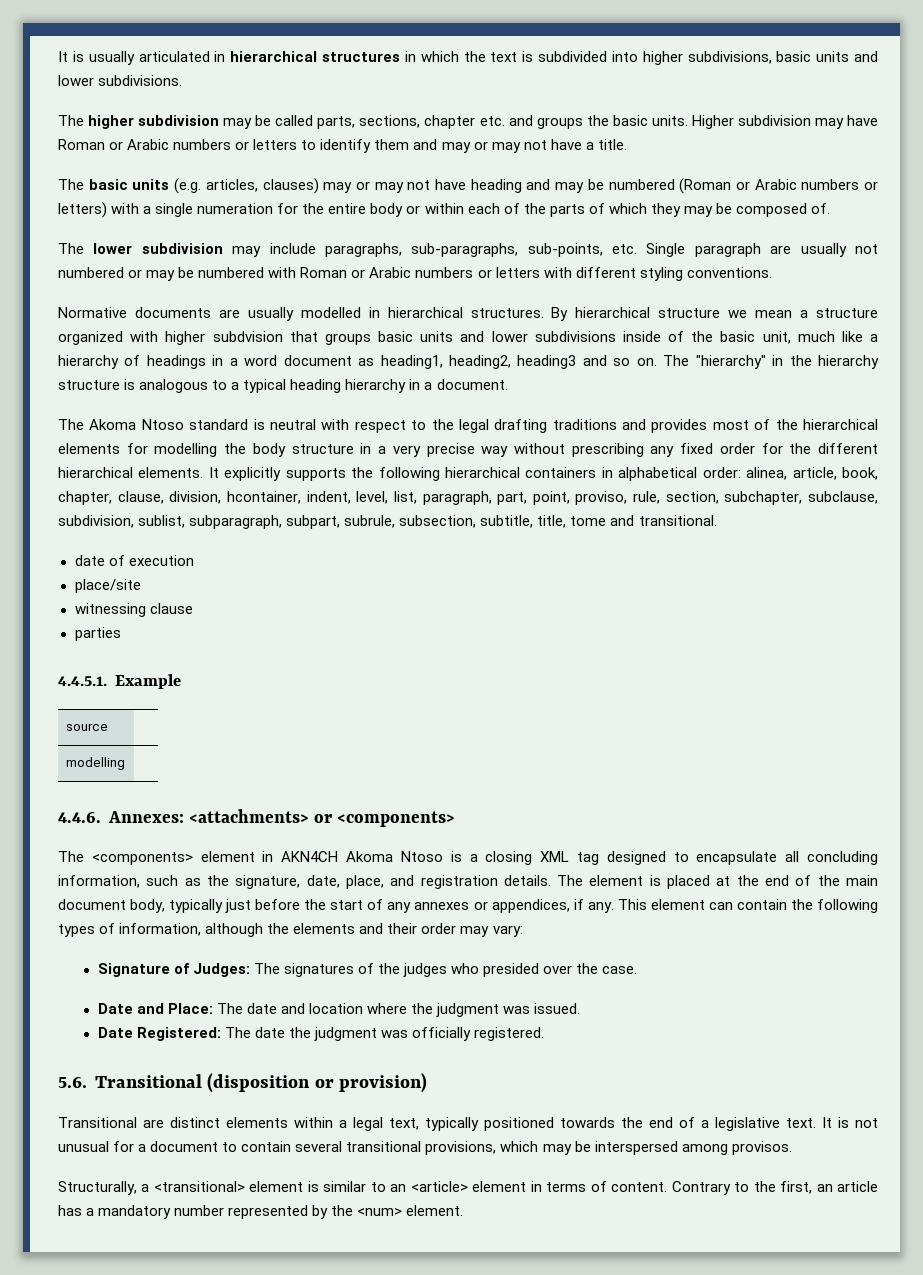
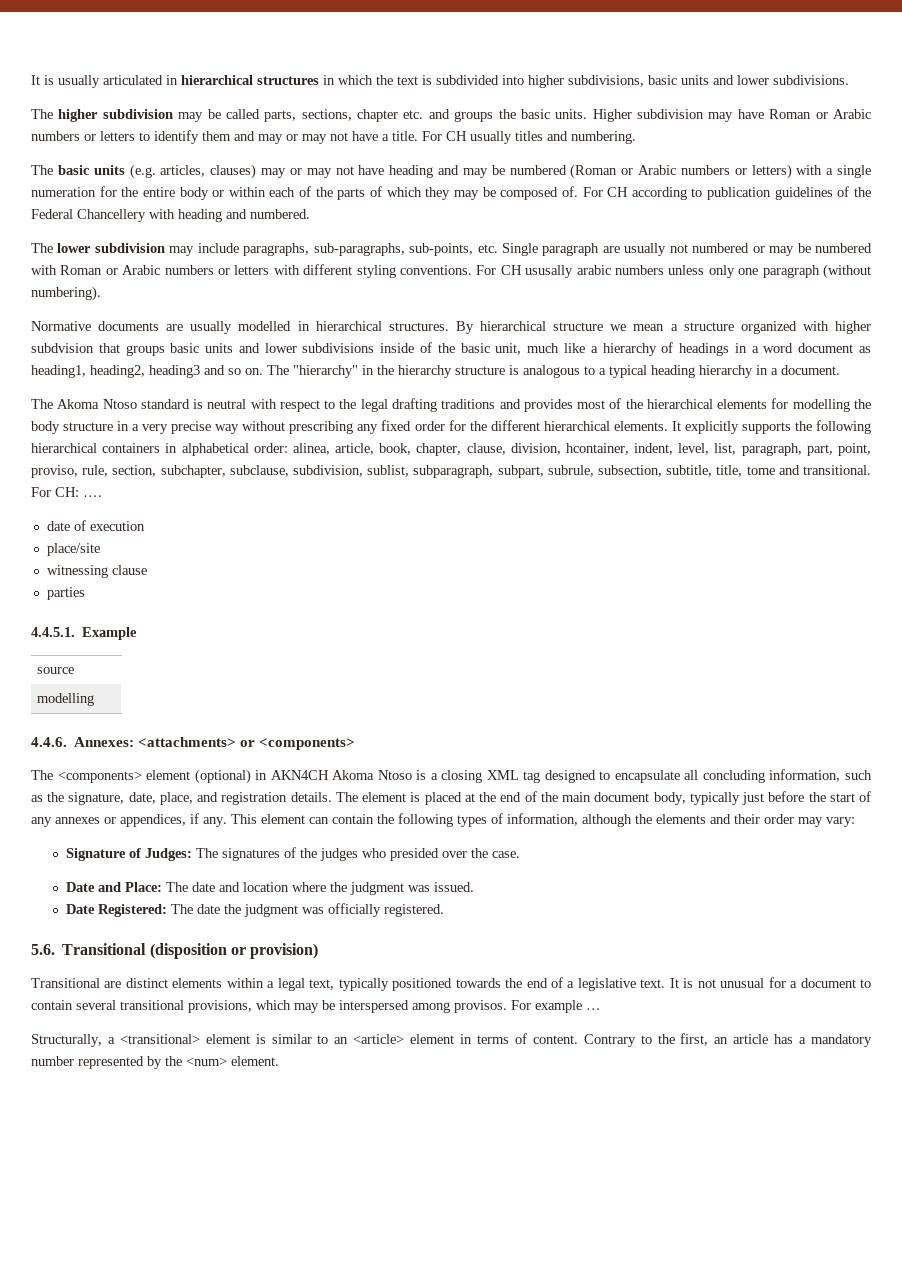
+ For CH usually titles and numbering.
+ For CH according to publication guidelines of the Federal Chancellery with heading and numbered.
+ For CH ususally arabic numbers unless only one paragraph (without numbering).
+ For CH: ….
- The <components> element in AKN4CH Akoma Ntoso is a closing XML tag designed to encapsulate all concluding information, such as the signature, date, place, and registration details.
+ The <components> element (optional) in AKN4CH Akoma Ntoso is a closing XML tag designed to encapsulate all concluding information, such as the signature, date, place, and registration details.
+ For example …

